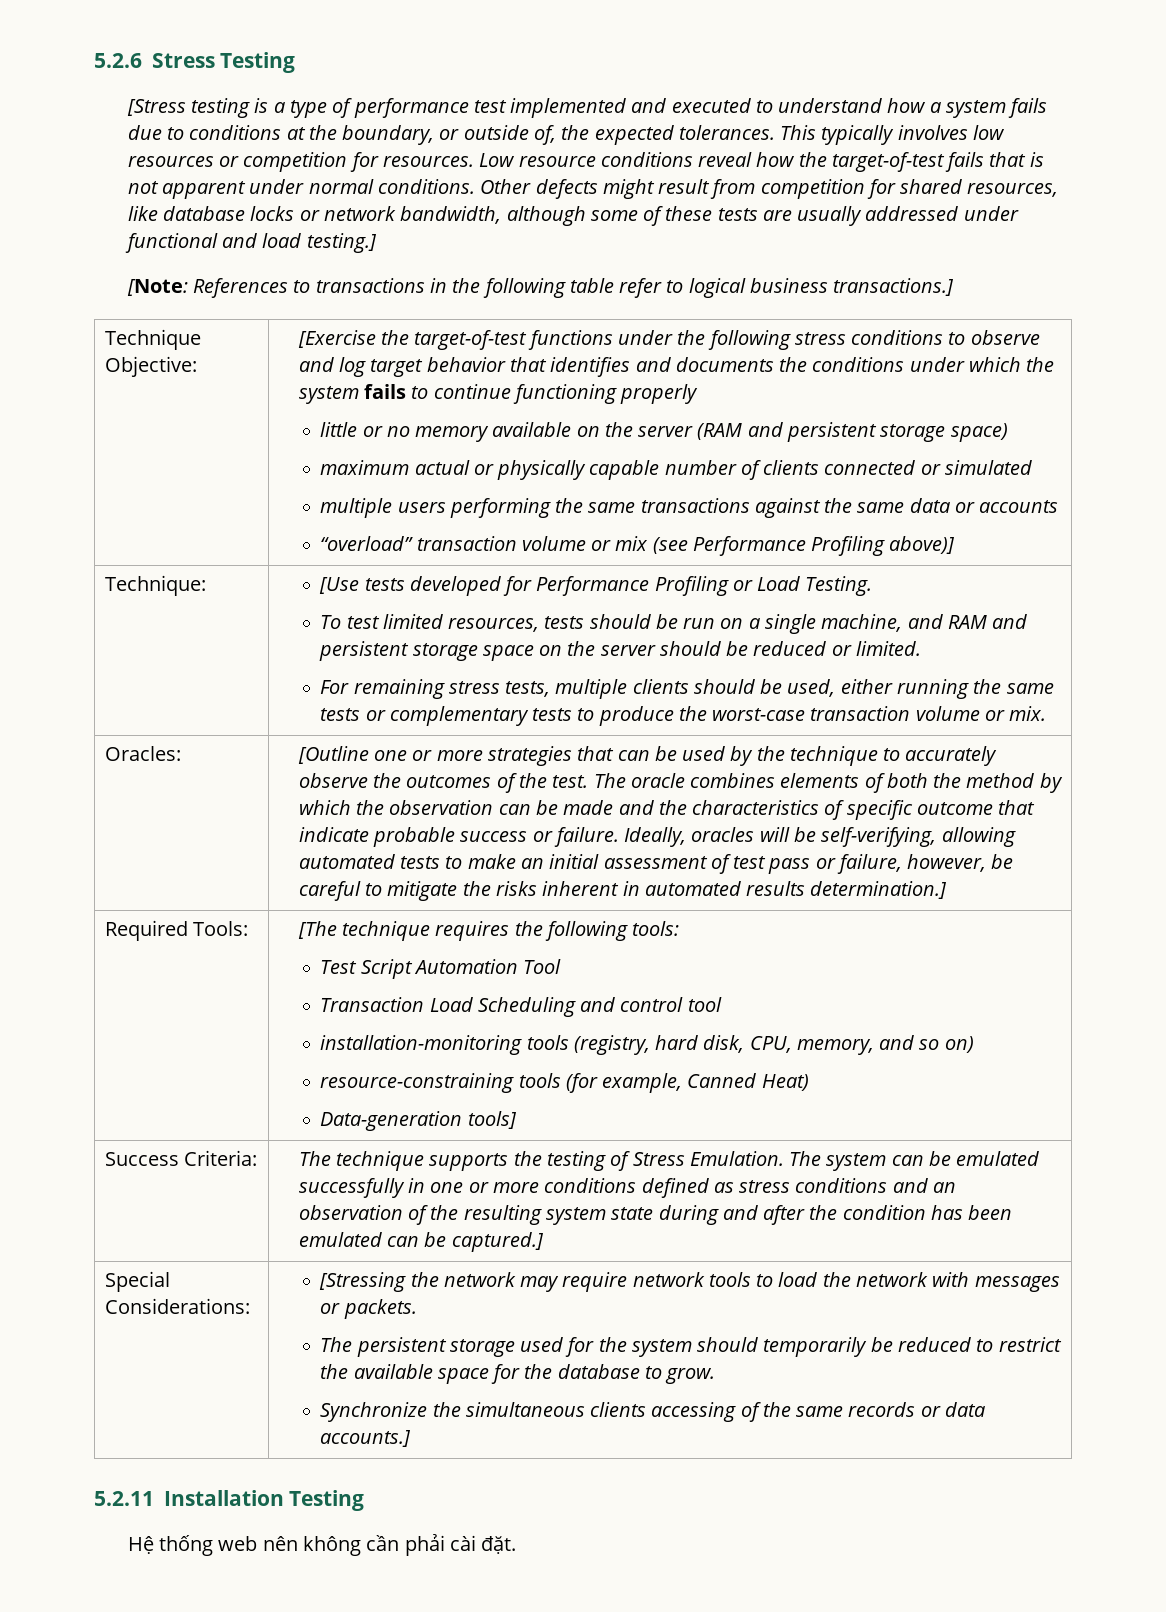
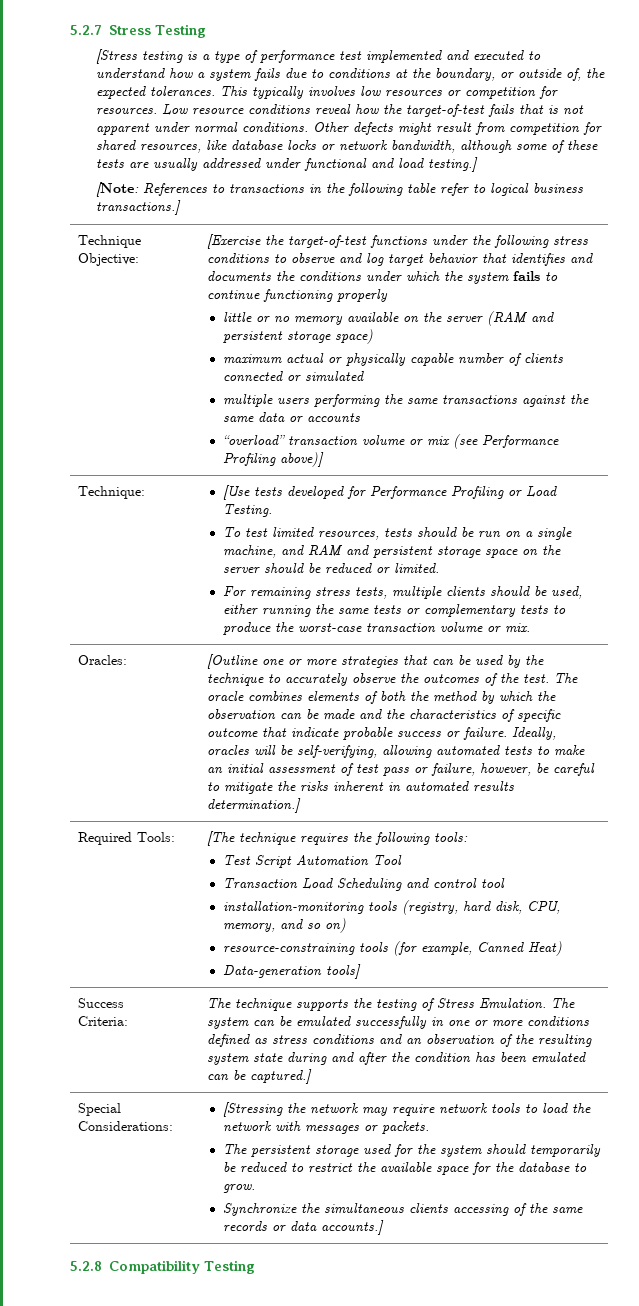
- 5.2.6 Stress Testing
+ 5.2.7 Stress Testing
- 5.2.11 Installation Testing
- Hệ thống web nên không cần phải cài đặt.
+ 5.2.8 Compatibility Testing

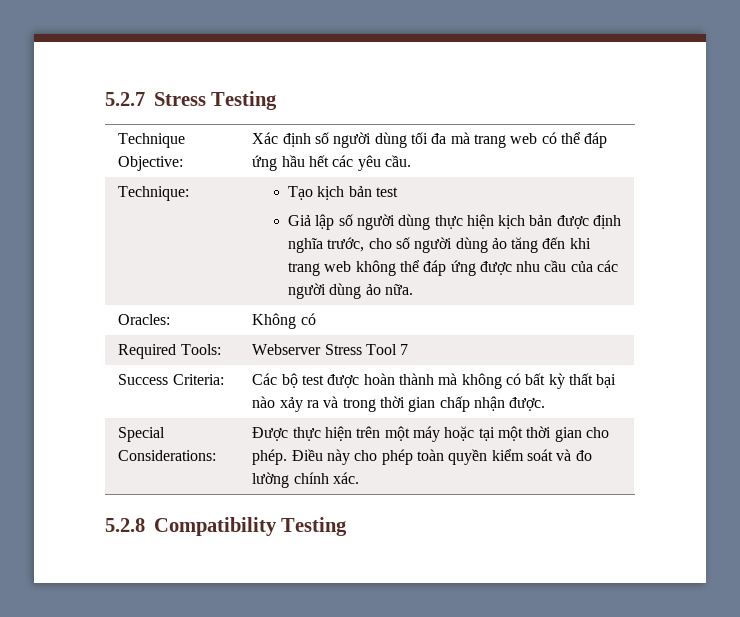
- [Stress testing is a type of performance test implemented and executed to understand how a system fails due to conditions at the boundary, or outside of, the expected tolerances. This typically involves low resources or competition for resources. Low resource conditions reveal how the target-of-test fails that is not apparent under normal conditions. Other defects might result from competition for shared resources, like database locks or network bandwidth, although some of these tests are usually addressed under functional and load testing.]
- [Note: References to transactions in the following table refer to logical business transactions.]
- Technique Objective: | [Exercise the target-of-test functions under the following stress conditions to observe and log target behavior that identifies and documents the conditions under which the system fails to continue functioning properly
- little or no memory available on the server (RAM and persistent storage space)
- maximum actual or physically capable number of clients connected or simulated
- multiple users performing the same transactions against the same data or accounts
- “overload” transaction volume or mix (see Performance Profiling above)]
- Technique: | [Use tests developed for Performance Profiling or Load Testing.
- To test limited resources, tests should be run on a single machine, and RAM and persistent storage space on the server should be reduced or limited.
- For remaining stress tests, multiple clients should be used, either running the same tests or complementary tests to produce the worst-case transaction volume or mix.
- Oracles: | [Outline one or more strategies that can be used by the technique to accurately observe the outcomes of the test. The oracle combines elements of both the method by which the observation can be made and the characteristics of specific outcome that indicate probable success or failure. Ideally, oracles will be self-verifying, allowing automated tests to make an initial assessment of test pass or failure, however, be careful to mitigate the risks inherent in automated results determination.]
- Required Tools: | [The technique requires the following tools:
- Test Script Automation Tool
- Transaction Load Scheduling and control tool
- installation-monitoring tools (registry, hard disk, CPU, memory, and so on)
- resource-constraining tools (for example, Canned Heat)
- Data-generation tools]
- Success Criteria: | The technique supports the testing of Stress Emulation. The system can be emulated successfully in one or more conditions defined as stress conditions and an observation of the resulting system state during and after the condition has been emulated can be captured.]
- Special Considerations: | [Stressing the network may require network tools to load the network with messages or packets.
- The persistent storage used for the system should temporarily be reduced to restrict the available space for the database to grow.
- Synchronize the simultaneous clients accessing of the same records or data accounts.]
+ Technique Objective: | Xác định số người dùng tối đa mà trang web có thể đáp ứng hầu hết các yêu cầu.
+ Technique: | Tạo kịch bản test
+ Giả lập số người dùng thực hiện kịch bản được định nghĩa trước, cho số người dùng ảo tăng đến khi trang web không thể đáp ứng được nhu cầu của các người dùng ảo nữa.
+ Oracles: | Không có
+ Required Tools: | Webserver Stress Tool 7
+ Success Criteria: | Các bộ test được hoàn thành mà không có bất kỳ thất bại nào xảy ra và trong thời gian chấp nhận được.
+ Special Considerations: | Được thực hiện trên một máy hoặc tại một thời gian cho phép. Điều này cho phép toàn quyền kiểm soát và đo lường chính xác.

